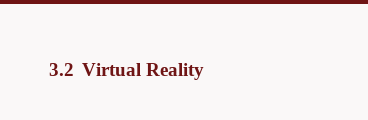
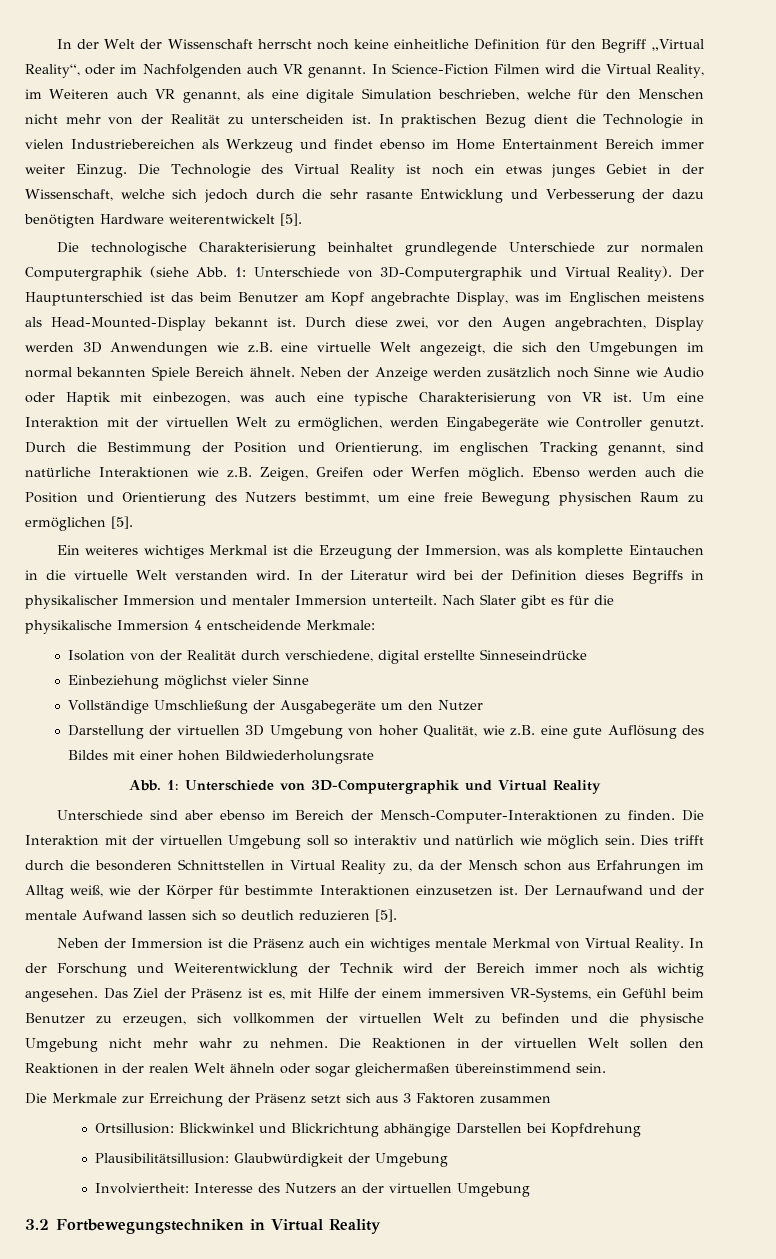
- 3.2 Virtual Reality
+ In der Welt der Wissenschaft herrscht noch keine einheitliche Definition für den Begriff „Virtual Reality“, oder im Nachfolgenden auch VR genannt. In Science-Fiction Filmen wird die Virtual Reality, im Weiteren auch VR genannt, als eine digitale Simulation beschrieben, welche für den Menschen nicht mehr von der Realität zu unterscheiden ist. In praktischen Bezug dient die Technologie in vielen Industriebereichen als Werkzeug und findet ebenso im Home Entertainment Bereich immer weiter Einzug. Die Technologie des Virtual Reality ist noch ein etwas junges Gebiet in der Wissenschaft, welche sich jedoch durch die sehr rasante Entwicklung und Verbesserung der dazu benötigten Hardware weiterentwickelt [5].
+ Die technologische Charakterisierung beinhaltet grundlegende Unterschiede zur normalen Computergraphik (siehe Abb. 1: Unterschiede von 3D-Computergraphik und Virtual Reality). Der Hauptunterschied ist das beim Benutzer am Kopf angebrachte Display, was im Englischen meistens als Head-Mounted-Display bekannt ist. Durch diese zwei, vor den Augen angebrachten, Display werden 3D Anwendungen wie z.B. eine virtuelle Welt angezeigt, die sich den Umgebungen im normal bekannten Spiele Bereich ähnelt. Neben der Anzeige werden zusätzlich noch Sinne wie Audio oder Haptik mit einbezogen, was auch eine typische Charakterisierung von VR ist. Um eine Interaktion mit der virtuellen Welt zu ermöglichen, werden Eingabegeräte wie Controller genutzt. Durch die Bestimmung der Position und Orientierung, im englischen Tracking genannt, sind natürliche Interaktionen wie z.B. Zeigen, Greifen oder Werfen möglich. Ebenso werden auch die Position und Orientierung des Nutzers bestimmt, um eine freie Bewegung physischen Raum zu ermöglichen [5].
+ Ein weiteres wichtiges Merkmal ist die Erzeugung der Immersion, was als komplette Eintauchen in die virtuelle Welt verstanden wird. In der Literatur wird bei der Definition dieses Begriffs in physikalischer Immersion und mentaler Immersion unterteilt. Nach Slater gibt es für die physikalische Immersion 4 entscheidende Merkmale:
+ Isolation von der Realität durch verschiedene, digital erstellte Sinneseindrücke
+ Einbeziehung möglichst vieler Sinne
+ Vollständige Umschließung der Ausgabegeräte um den Nutzer
+ Darstellung der virtuellen 3D Umgebung von hoher Qualität, wie z.B. eine gute Auflösung des Bildes mit einer hohen Bildwiederholungsrate
+ Abb. 1: Unterschiede von 3D-Computergraphik und Virtual Reality
+ Unterschiede sind aber ebenso im Bereich der Mensch-Computer-Interaktionen zu finden. Die Interaktion mit der virtuellen Umgebung soll so interaktiv und natürlich wie möglich sein. Dies trifft durch die besonderen Schnittstellen in Virtual Reality zu, da der Mensch schon aus Erfahrungen im Alltag weiß, wie der Körper für bestimmte Interaktionen einzusetzen ist. Der Lernaufwand und der mentale Aufwand lassen sich so deutlich reduzieren [5].
+ Neben der Immersion ist die Präsenz auch ein wichtiges mentale Merkmal von Virtual Reality. In der Forschung und Weiterentwicklung der Technik wird der Bereich immer noch als wichtig angesehen. Das Ziel der Präsenz ist es, mit Hilfe der einem immersiven VR-Systems, ein Gefühl beim Benutzer zu erzeugen, sich vollkommen der virtuellen Welt zu befinden und die physische Umgebung nicht mehr wahr zu nehmen. Die Reaktionen in der virtuellen Welt sollen den Reaktionen in der realen Welt ähneln oder sogar gleichermaßen übereinstimmend sein.
+ Die Merkmale zur Erreichung der Präsenz setzt sich aus 3 Faktoren zusammen
+ Ortsillusion: Blickwinkel und Blickrichtung abhängige Darstellen bei Kopfdrehung
+ Plausibilitätsillusion: Glaubwürdigkeit der Umgebung
+ Involviertheit: Interesse des Nutzers an der virtuellen Umgebung
+ 3.2 Fortbewegungstechniken in Virtual Reality

